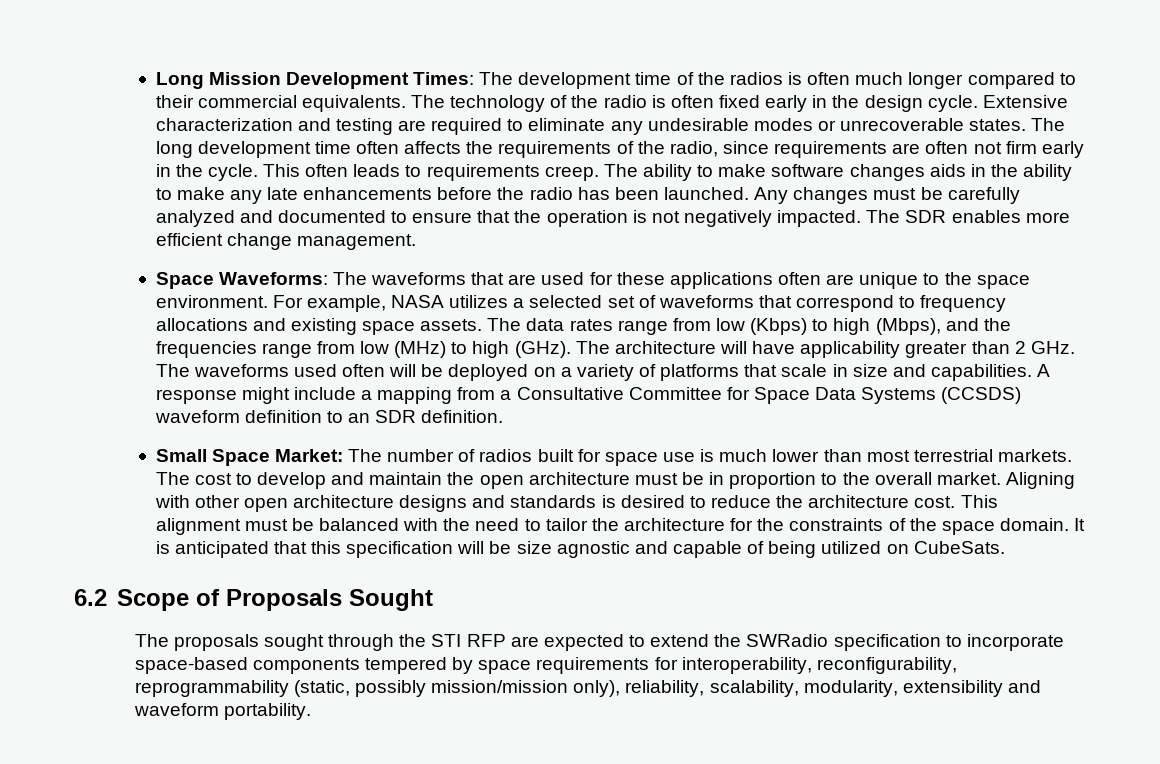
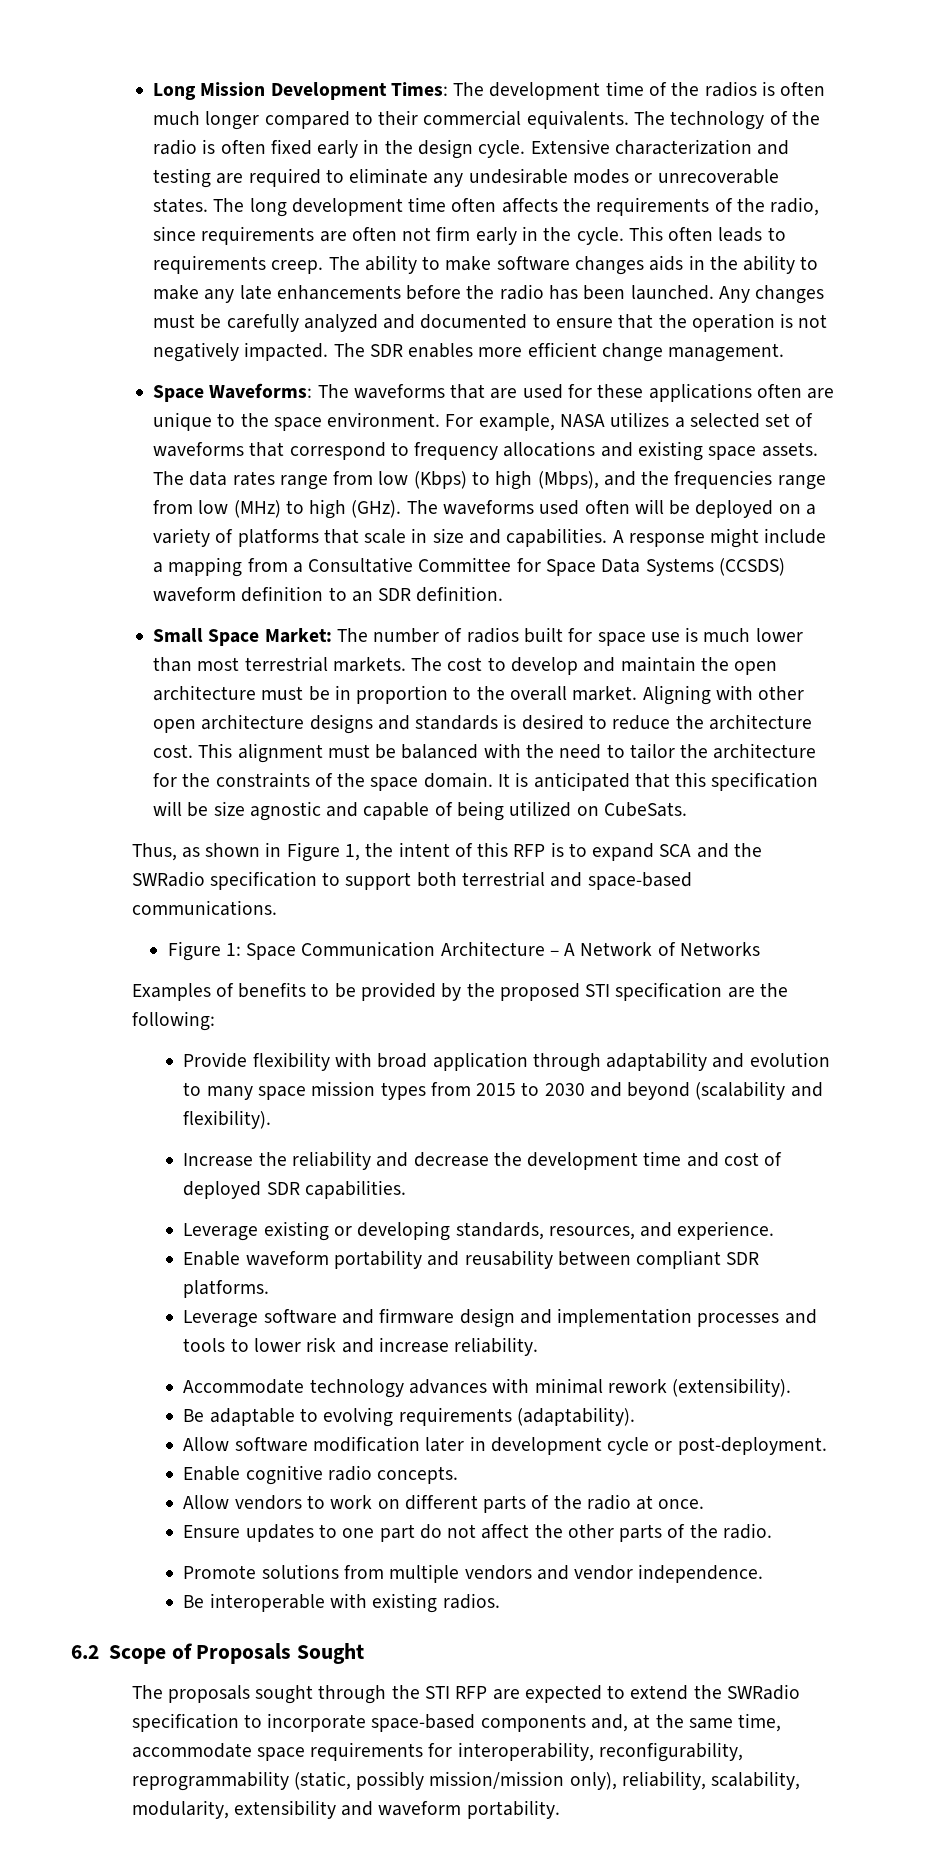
- The architecture will have applicability greater than 2 GHz. The waveforms used often will be deployed on a variety of platforms that scale in size and capabilities.
+ The waveforms used often will be deployed on a variety of platforms that scale in size and capabilities.
+ Thus, as shown in Figure 1, the intent of this RFP is to expand SCA and the SWRadio specification to support both terrestrial and space-based communications.
+ Figure 1: Space Communication Architecture – A Network of Networks
+ Examples of benefits to be provided by the proposed STI specification are the following:
+ Provide flexibility with broad application through adaptability and evolution to many space mission types from 2015 to 2030 and beyond (scalability and flexibility).
+ Increase the reliability and decrease the development time and cost of deployed SDR capabilities.
+ Leverage existing or developing standards, resources, and experience.
+ Enable waveform portability and reusability between compliant SDR platforms.
+ Leverage software and firmware design and implementation processes and tools to lower risk and increase reliability.
+ Accommodate technology advances with minimal rework (extensibility).
+ Be adaptable to evolving requirements (adaptability).
+ Allow software modification later in development cycle or post-deployment.
+ Enable cognitive radio concepts.
+ Allow vendors to work on different parts of the radio at once.
+ Ensure updates to one part do not affect the other parts of the radio.
+ Promote solutions from multiple vendors and vendor independence.
+ Be interoperable with existing radios.
- The proposals sought through the STI RFP are expected to extend the SWRadio specification to incorporate space-based components tempered by space requirements for interoperability, reconfigurability, reprogrammability (static, possibly mission/mission only), reliability, scalability, modularity, extensibility and waveform portability.
+ The proposals sought through the STI RFP are expected to extend the SWRadio specification to incorporate space-based components and, at the same time, accommodate space requirements for interoperability, reconfigurability, reprogrammability (static, possibly mission/mission only), reliability, scalability, modularity, extensibility and waveform portability.

